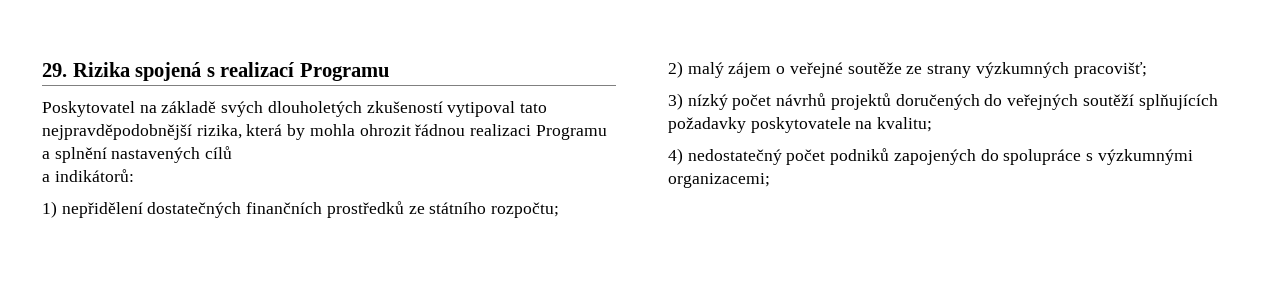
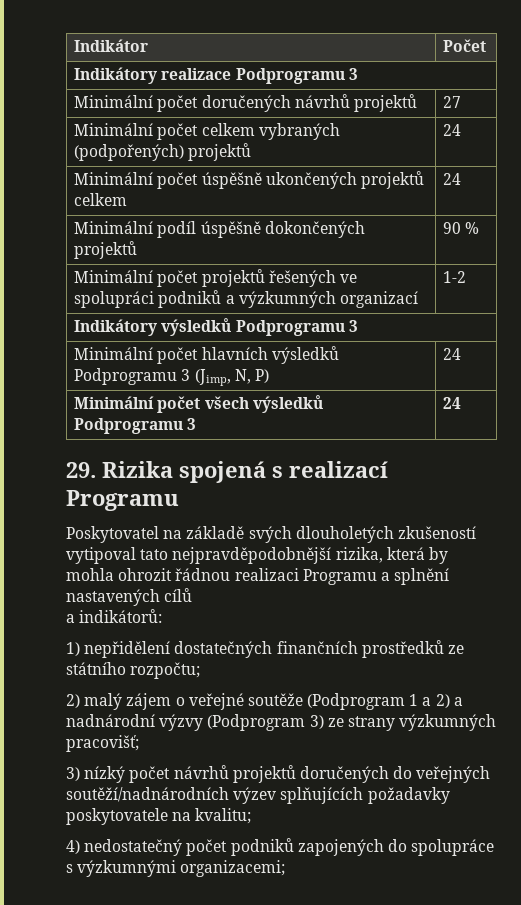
+ Indikátor | Počet
+ Indikátory realizace Podprogramu 3
+ Minimální počet doručených návrhů projektů | 27
+ Minimální počet celkem vybraných (podpořených) projektů | 24
+ Minimální počet úspěšně ukončených projektů celkem | 24
+ Minimální podíl úspěšně dokončených projektů | 90 %
+ Minimální počet projektů řešených ve spolupráci podniků a výzkumných organizací | 1-2
+ Indikátory výsledků Podprogramu 3
+ Minimální počet hlavních výsledků Podprogramu 3 (Jimp, N, P) | 24
+ Minimální počet všech výsledků Podprogramu 3 | 24
- 2) malý zájem o veřejné soutěže ze strany výzkumných pracovišť;
+ 2) malý zájem o veřejné soutěže (Podprogram 1 a 2) a nadnárodní výzvy (Podprogram 3) ze strany výzkumných pracovišť;
- 3) nízký počet návrhů projektů doručených do veřejných soutěží splňujících požadavky poskytovatele na kvalitu;
+ 3) nízký počet návrhů projektů doručených do veřejných soutěží/nadnárodních výzev splňujících požadavky poskytovatele na kvalitu;

